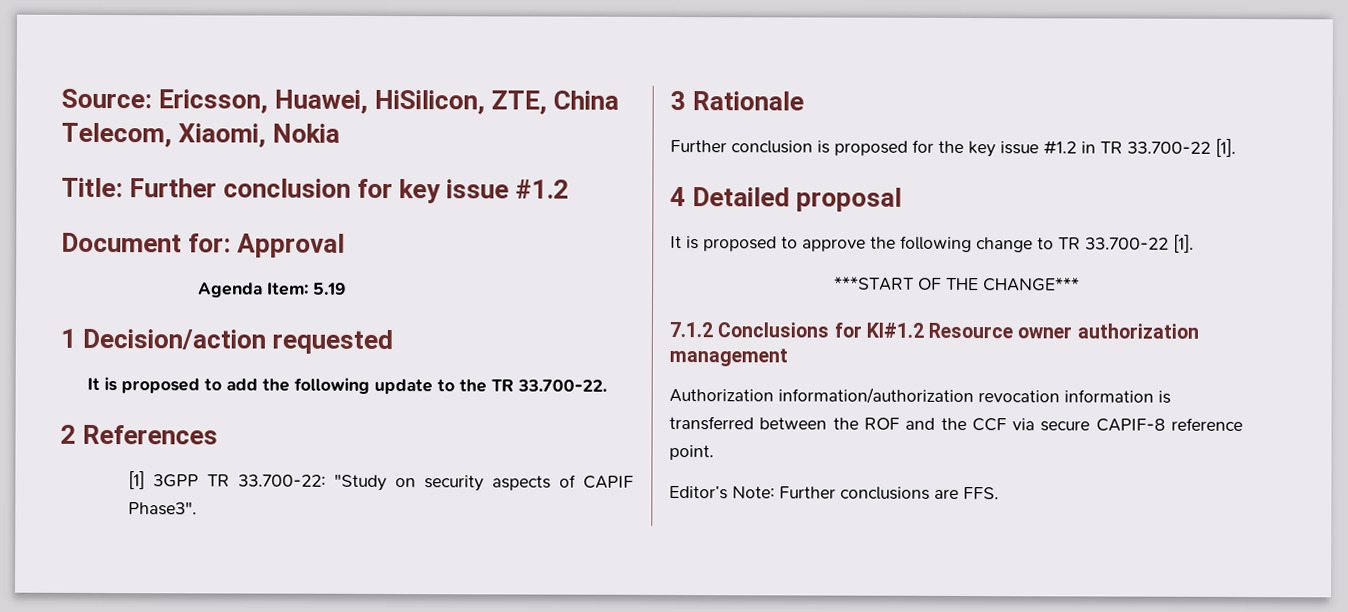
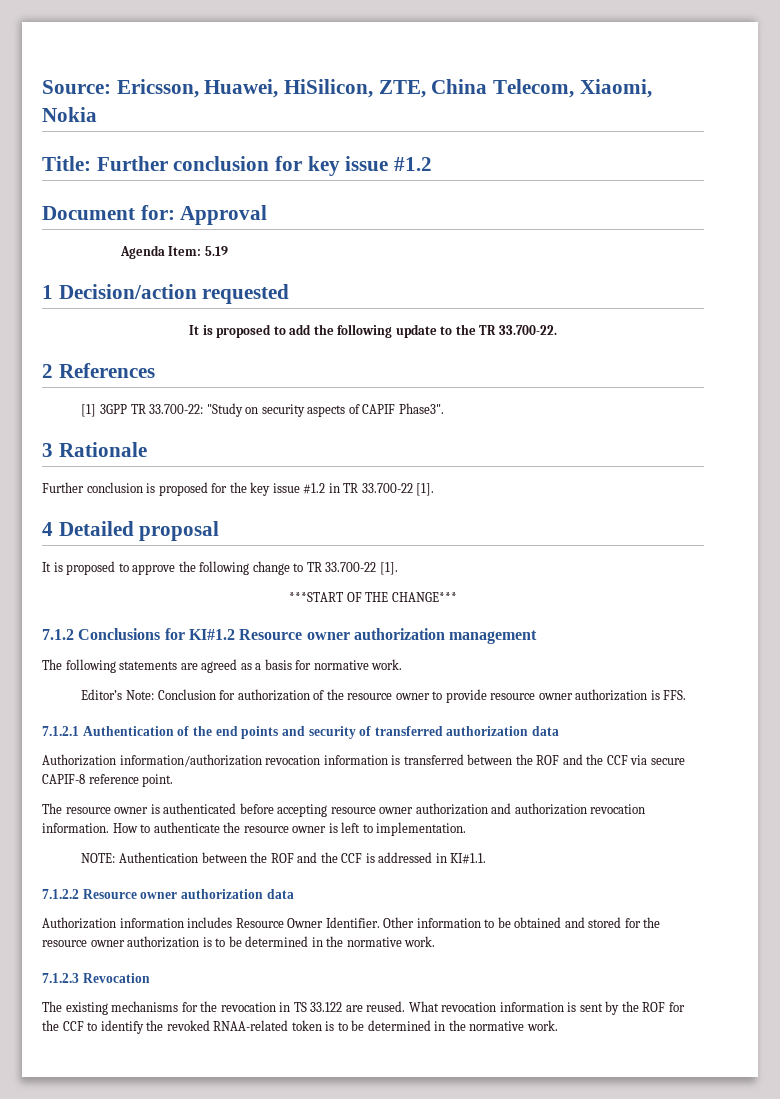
+ The following statements are agreed as a basis for normative work.
+ Editor’s Note: Conclusion for authorization of the resource owner to provide resource owner authorization is FFS.
+ 7.1.2.1 Authentication of the end points and security of transferred authorization data
- Editor’s Note: Further conclusions are FFS.
+ The resource owner is authenticated before accepting resource owner authorization and authorization revocation information. How to authenticate the resource owner is left to implementation.
+ NOTE: Authentication between the ROF and the CCF is addressed in KI#1.1.
+ 7.1.2.2 Resource owner authorization data
+ Authorization information includes Resource Owner Identifier. Other information to be obtained and stored for the resource owner authorization is to be determined in the normative work.
+ 7.1.2.3 Revocation
+ The existing mechanisms for the revocation in TS 33.122 are reused. What revocation information is sent by the ROF for the CCF to identify the revoked RNAA-related token is to be determined in the normative work.

